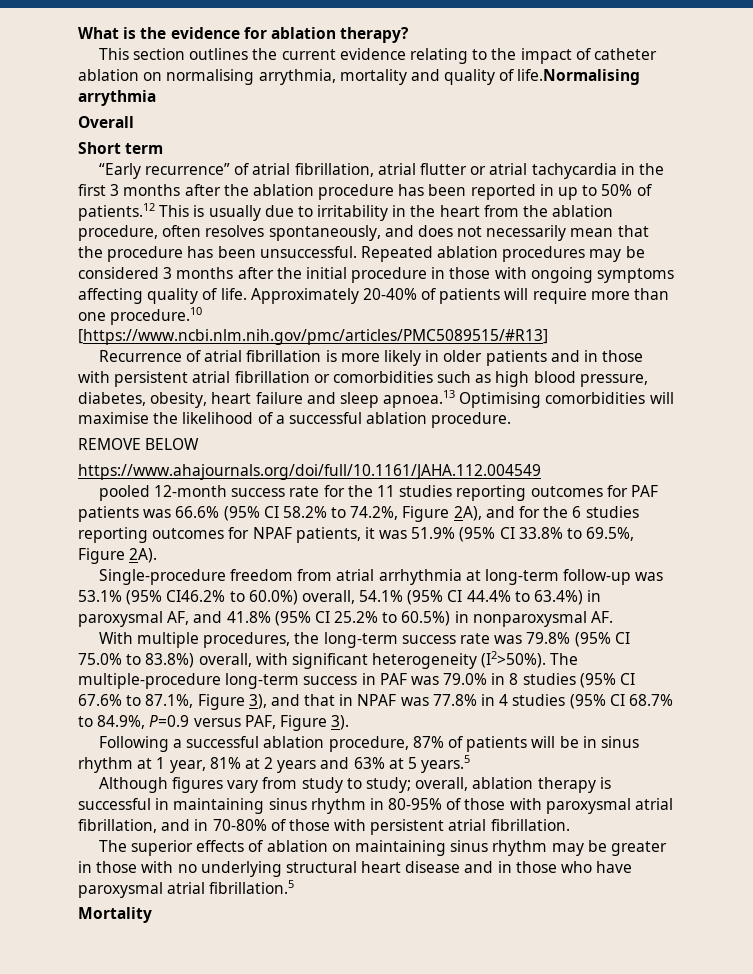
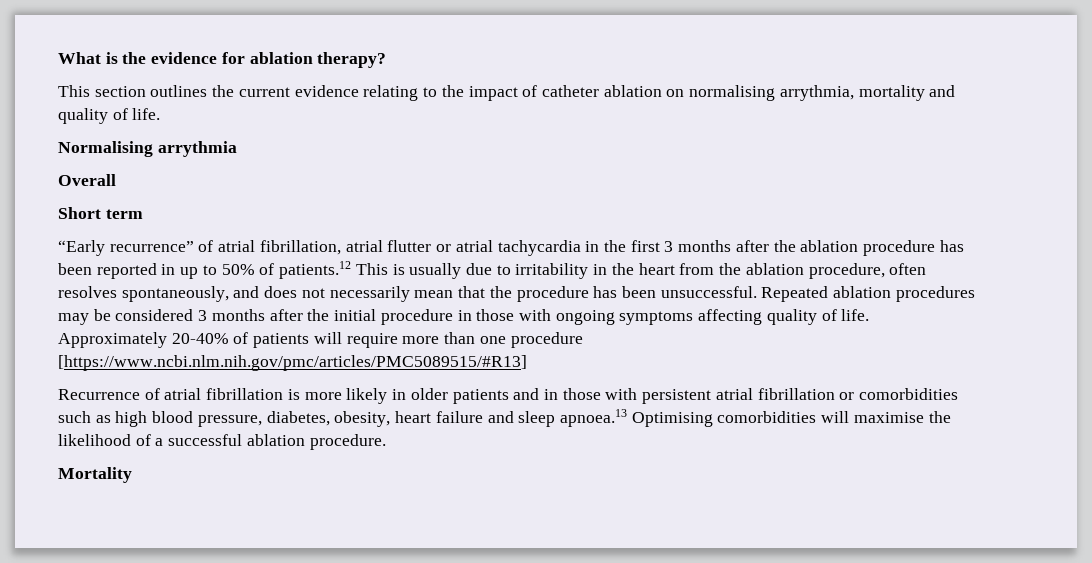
- This section outlines the current evidence relating to the impact of catheter ablation on normalising arrythmia, mortality and quality of life.Normalising arrythmia
+ This section outlines the current evidence relating to the impact of catheter ablation on normalising arrythmia, mortality and quality of life.
+ Normalising arrythmia
- Approximately 20-40% of patients will require more than one procedure.10 [https://www.ncbi.nlm.nih.gov/pmc/articles/PMC5089515/#R13]
+ Approximately 20-40% of patients will require more than one procedure [https://www.ncbi.nlm.nih.gov/pmc/articles/PMC5089515/#R13]
- REMOVE BELOW
- https://www.ahajournals.org/doi/full/10.1161/JAHA.112.004549
- pooled 12‐month success rate for the 11 studies reporting outcomes for PAF patients was 66.6% (95% CI 58.2% to 74.2%, Figure 2A), and for the 6 studies reporting outcomes for NPAF patients, it was 51.9% (95% CI 33.8% to 69.5%, Figure 2A).
- Single‐procedure freedom from atrial arrhythmia at long‐term follow‐up was 53.1% (95% CI46.2% to 60.0%) overall, 54.1% (95% CI 44.4% to 63.4%) in paroxysmal AF, and 41.8% (95% CI 25.2% to 60.5%) in nonparoxysmal AF.
- With multiple procedures, the long‐term success rate was 79.8% (95% CI 75.0% to 83.8%) overall, with significant heterogeneity (I2>50%). The multiple‐procedure long‐term success in PAF was 79.0% in 8 studies (95% CI 67.6% to 87.1%, Figure 3), and that in NPAF was 77.8% in 4 studies (95% CI 68.7% to 84.9%, P=0.9 versus PAF, Figure 3).
- Following a successful ablation procedure, 87% of patients will be in sinus rhythm at 1 year, 81% at 2 years and 63% at 5 years.5
- Although figures vary from study to study; overall, ablation therapy is successful in maintaining sinus rhythm in 80-95% of those with paroxysmal atrial fibrillation, and in 70-80% of those with persistent atrial fibrillation.
- The superior effects of ablation on maintaining sinus rhythm may be greater in those with no underlying structural heart disease and in those who have paroxysmal atrial fibrillation.5

